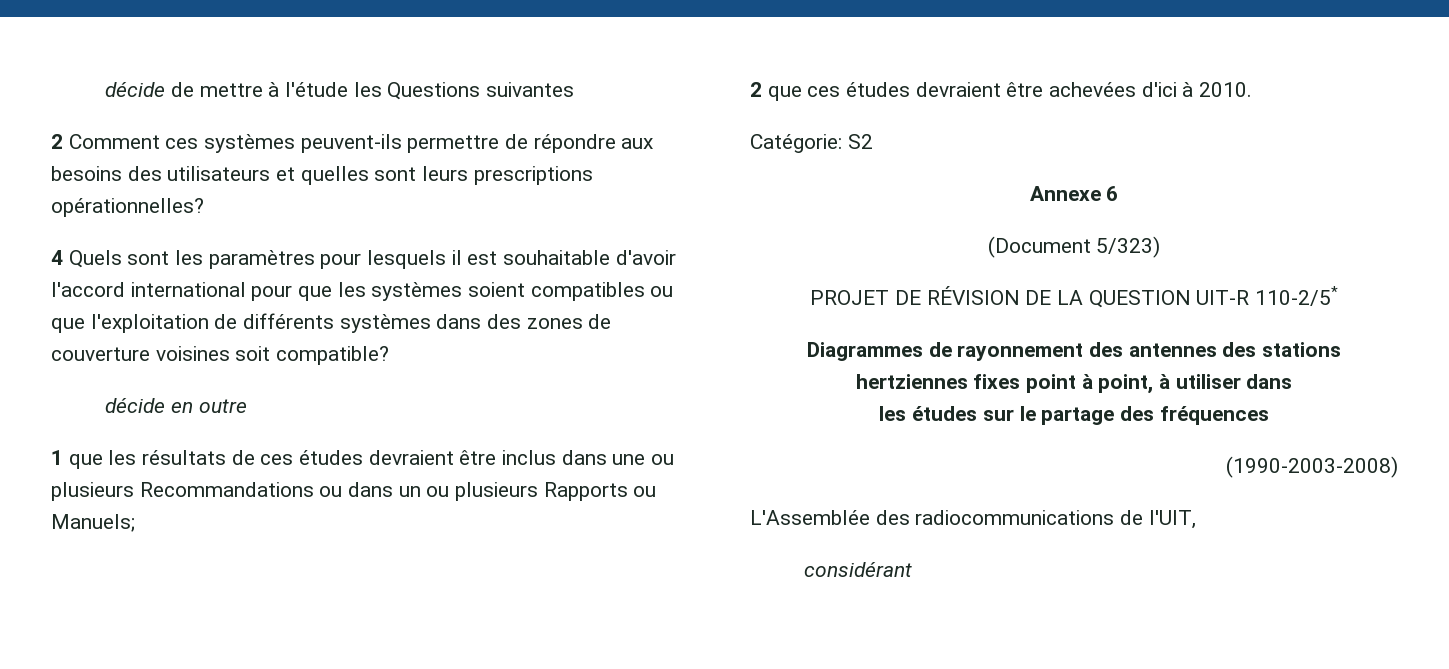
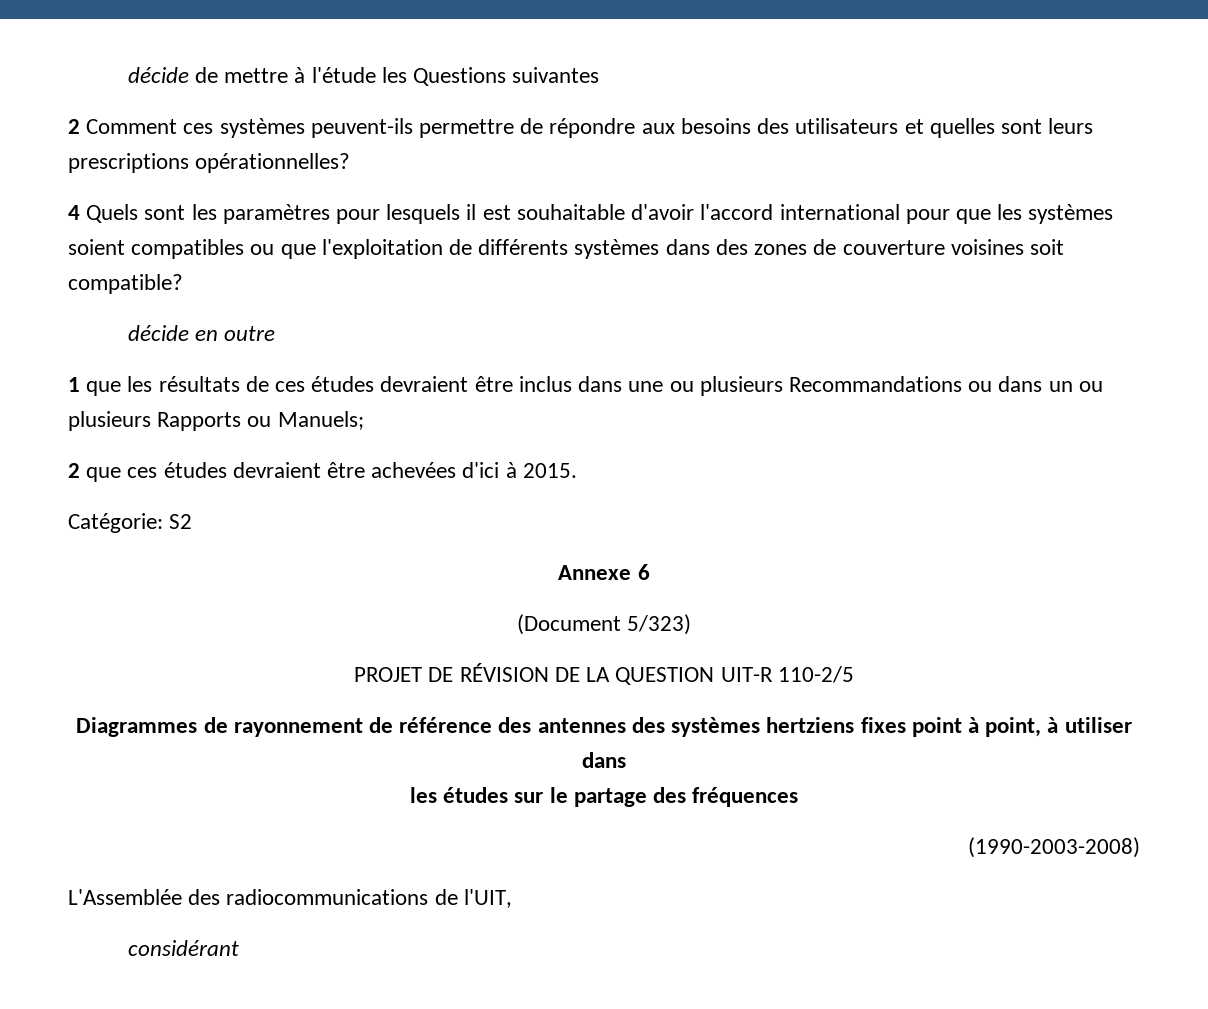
- 2 que ces études devraient être achevées d'ici à 2010.
+ 2 que ces études devraient être achevées d'ici à 2015.
- PROJET DE RÉVISION DE LA QUESTION UIT-R 110-2/5*
+ PROJET DE RÉVISION DE LA QUESTION UIT-R 110-2/5
- Diagrammes de rayonnement des antennes des stations hertziennes fixes point à point, à utiliser dans
+ Diagrammes de rayonnement de référence des antennes des systèmes hertziens fixes point à point, à utiliser dans

